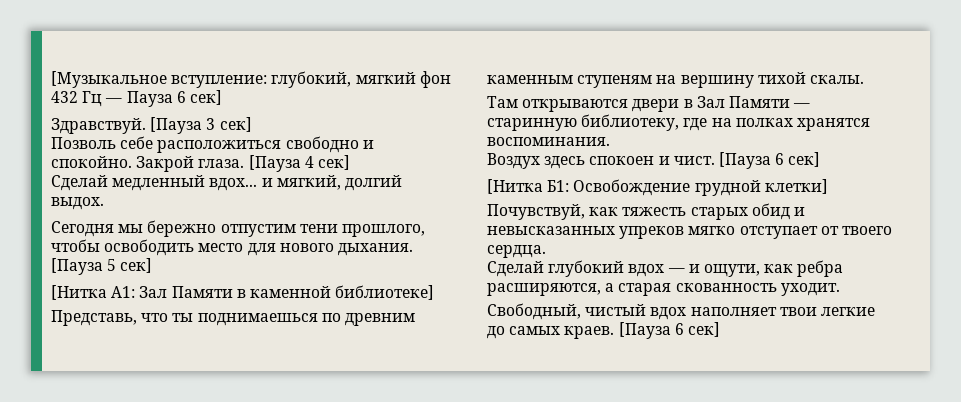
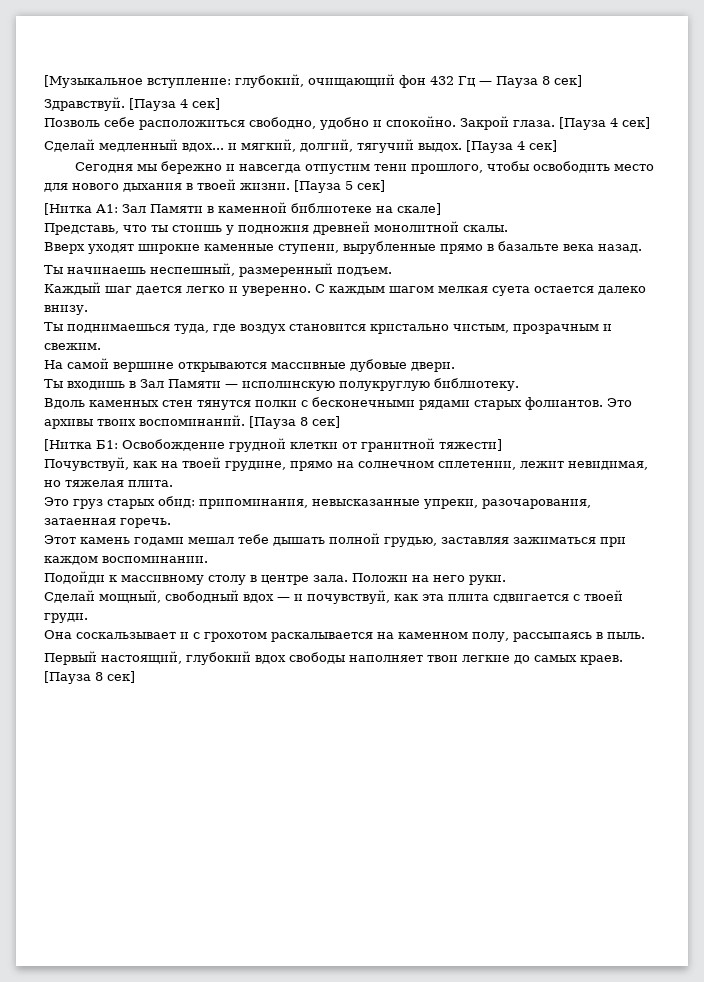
- [Музыкальное вступление: глубокий, мягкий фон 432 Гц — Пауза 6 сек]
+ [Музыкальное вступление: глубокий, очищающий фон 432 Гц — Пауза 8 сек]
- Здравствуй. [Пауза 3 сек]
+ Здравствуй. [Пауза 4 сек]
- Позволь себе расположиться свободно и спокойно.
+ Позволь себе расположиться свободно, удобно и спокойно.
- Сделай медленный вдох... и мягкий, долгий выдох.
+ Сделай медленный вдох... и мягкий, долгий, тягучий выдох. [Пауза 4 сек]
- Сегодня мы бережно отпустим тени прошлого, чтобы освободить место для нового дыхания.
+ Сегодня мы бережно и навсегда отпустим тени прошлого, чтобы освободить место для нового дыхания в твоей жизни.
- [Нитка А1: Зал Памяти в каменной библиотеке]
+ [Нитка А1: Зал Памяти в каменной библиотеке на скале]
- Представь, что ты поднимаешься по древним каменным ступеням на вершину тихой скалы.
- Там открываются двери в Зал Памяти — старинную библиотеку, где на полках хранятся воспоминания.
- Воздух здесь спокоен и чист. [Пауза 6 сек]
+ Представь, что ты стоишь у подножия древней монолитной скалы.
+ Вверх уходят широкие каменные ступени, вырубленные прямо в базальте века назад.
+ Ты начинаешь неспешный, размеренный подъем.
+ Каждый шаг дается легко и уверенно. С каждым шагом мелкая суета остается далеко внизу.
+ Ты поднимаешься туда, где воздух становится кристально чистым, прозрачным и свежим.
+ На самой вершине открываются массивные дубовые двери.
+ Ты входишь в Зал Памяти — исполинскую полукруглую библиотеку.
+ Вдоль каменных стен тянутся полки с бесконечными рядами старых фолиантов. Это архивы твоих воспоминаний. [Пауза 8 сек]
- [Нитка Б1: Освобождение грудной клетки]
- Почувствуй, как тяжесть старых обид и невысказанных упреков мягко отступает от твоего сердца.
- Сделай глубокий вдох — и ощути, как ребра расширяются, а старая скованность уходит.
- Свободный, чистый вдох наполняет твои легкие до самых краев. [Пауза 6 сек]
+ [Нитка Б1: Освобождение грудной клетки от гранитной тяжести]
+ Почувствуй, как на твоей грудине, прямо на солнечном сплетении, лежит невидимая, но тяжелая плита.
+ Это груз старых обид: припоминания, невысказанные упреки, разочарования, затаенная горечь.
+ Этот камень годами мешал тебе дышать полной грудью, заставляя зажиматься при каждом воспоминании.
+ Подойди к массивному столу в центре зала. Положи на него руки.
+ Сделай мощный, свободный вдох — и почувствуй, как эта плита сдвигается с твоей груди.
+ Она соскальзывает и с грохотом раскалывается на каменном полу, рассыпаясь в пыль.
+ Первый настоящий, глубокий вдох свободы наполняет твои легкие до самых краев. [Пауза 8 сек]

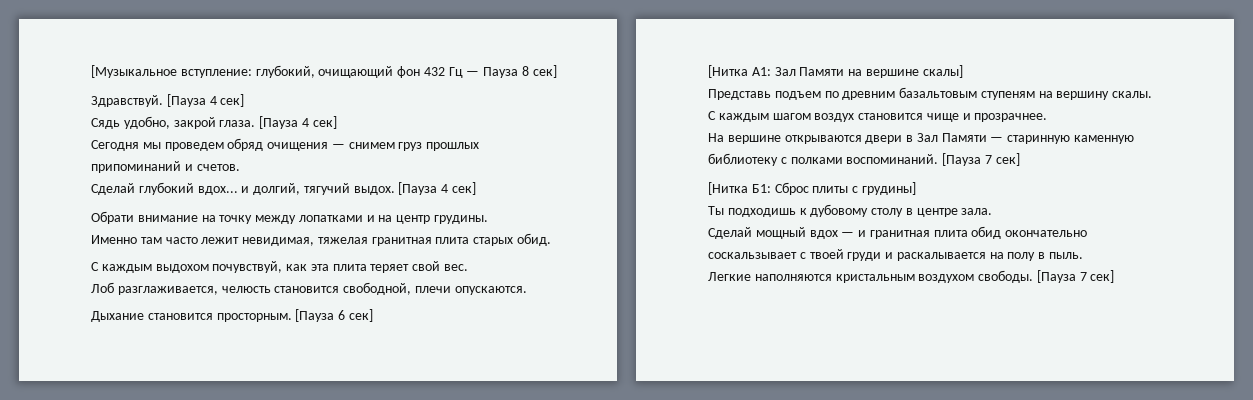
- Позволь себе расположиться свободно, удобно и спокойно. Закрой глаза. [Пауза 4 сек]
- Сделай медленный вдох... и мягкий, долгий, тягучий выдох.
+ Сядь удобно, закрой глаза. [Пауза 4 сек]
+ Сегодня мы проведем обряд очищения — снимем груз прошлых припоминаний и счетов.
+ Сделай глубокий вдох... и долгий, тягучий выдох.
- Сегодня мы бережно и навсегда отпустим тени прошлого, чтобы освободить место для нового дыхания в твоей жизни. [Пауза 5 сек]
+ Обрати внимание на точку между лопатками и на центр грудины.
+ Именно там часто лежит невидимая, тяжелая гранитная плита старых обид.
+ С каждым выдохом почувствуй, как эта плита теряет свой вес.
+ Лоб разглаживается, челюсть становится свободной, плечи опускаются.
+ Дыхание становится просторным. [Пауза 6 сек]
- [Нитка А1: Зал Памяти в каменной библиотеке на скале]
- Представь, что ты стоишь у подножия древней монолитной скалы.
- Вверх уходят широкие каменные ступени, вырубленные прямо в базальте века назад.
- Ты начинаешь неспешный, размеренный подъем.
- Каждый шаг дается легко и уверенно. С каждым шагом мелкая суета остается далеко внизу.
- Ты поднимаешься туда, где воздух становится кристально чистым, прозрачным и свежим.
+ [Нитка А1: Зал Памяти на вершине скалы]
+ Представь подъем по древним базальтовым ступеням на вершину скалы.
+ С каждым шагом воздух становится чище и прозрачнее.
- На самой вершине открываются массивные дубовые двери.
- Ты входишь в Зал Памяти — исполинскую полукруглую библиотеку.
- Вдоль каменных стен тянутся полки с бесконечными рядами старых фолиантов. Это архивы твоих воспоминаний. [Пауза 8 сек]
+ На вершине открываются двери в Зал Памяти — старинную каменную библиотеку с полками воспоминаний. [Пауза 7 сек]
- [Нитка Б1: Освобождение грудной клетки от гранитной тяжести]
- Почувствуй, как на твоей грудине, прямо на солнечном сплетении, лежит невидимая, но тяжелая плита.
- Это груз старых обид: припоминания, невысказанные упреки, разочарования, затаенная горечь.
- Этот камень годами мешал тебе дышать полной грудью, заставляя зажиматься при каждом воспоминании.
- Подойди к массивному столу в центре зала. Положи на него руки.
- Сделай мощный, свободный вдох — и почувствуй, как эта плита сдвигается с твоей груди.
- Она соскальзывает и с грохотом раскалывается на каменном полу, рассыпаясь в пыль.
- Первый настоящий, глубокий вдох свободы наполняет твои легкие до самых краев. [Пауза 8 сек]
+ [Нитка Б1: Сброс плиты с грудины]
+ Ты подходишь к дубовому столу в центре зала.
+ Сделай мощный вдох — и гранитная плита обид окончательно соскальзывает с твоей груди и раскалывается на полу в пыль.
+ Легкие наполняются кристальным воздухом свободы. [Пауза 7 сек]

